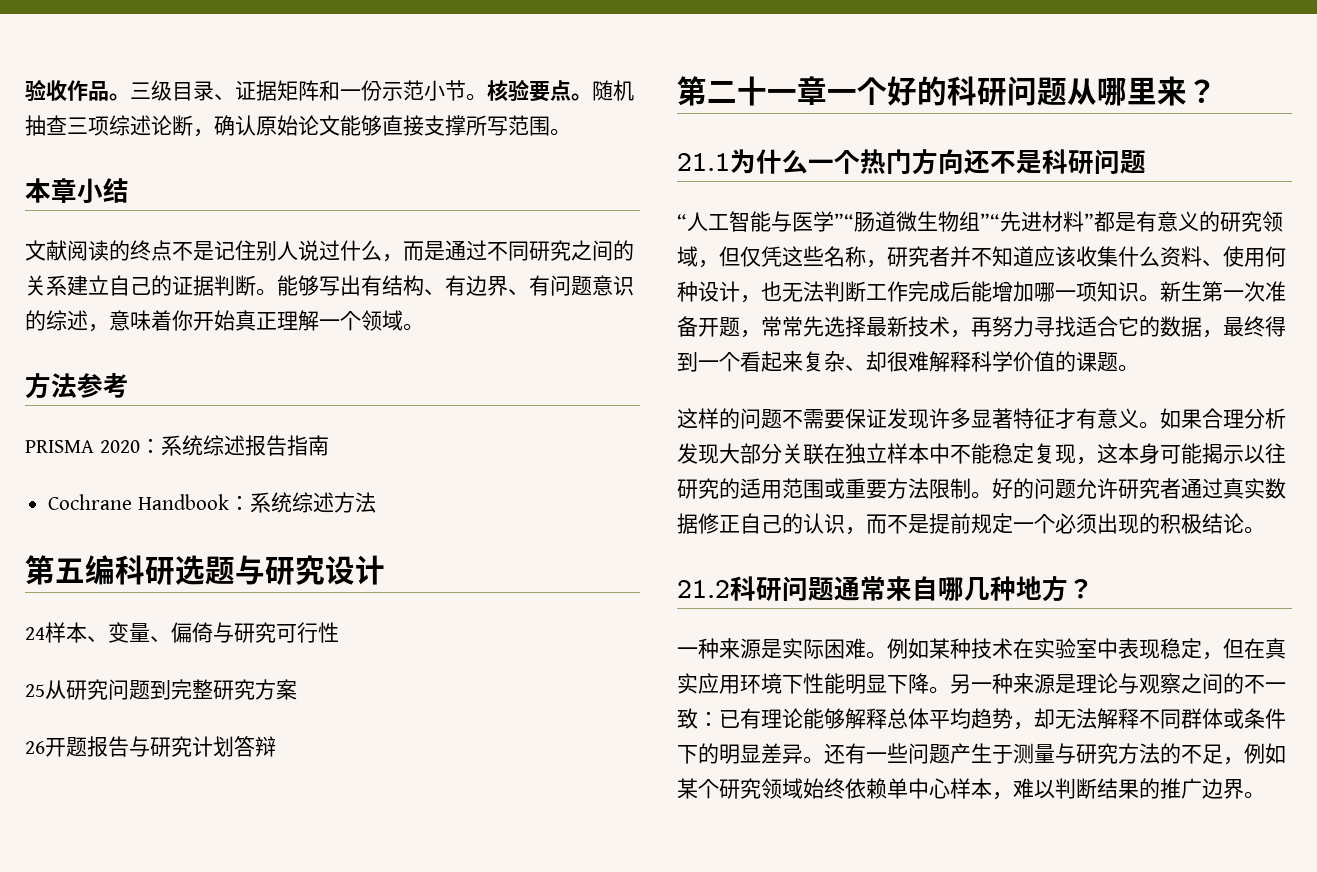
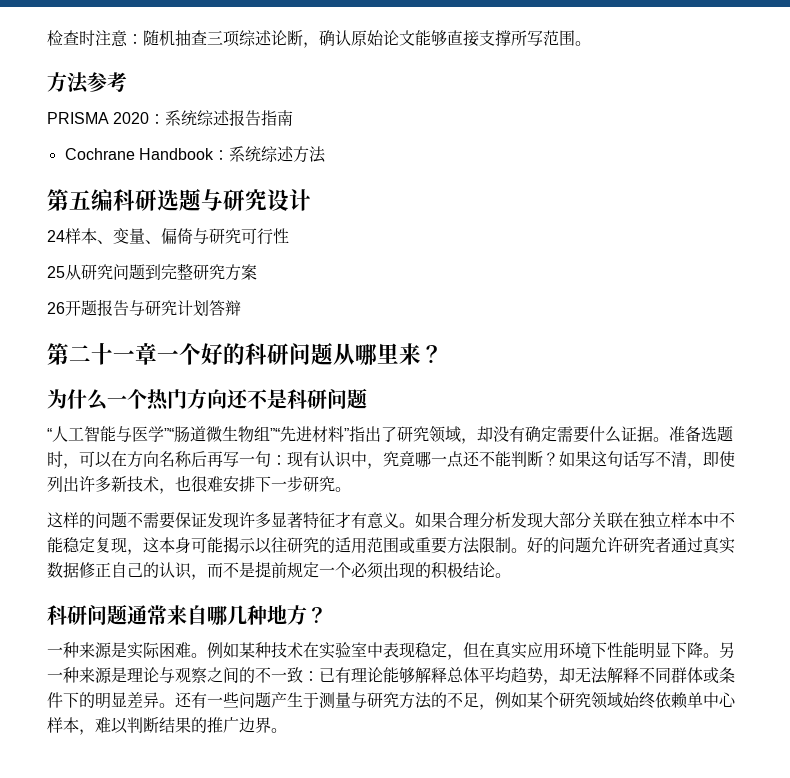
- 验收作品。三级目录、证据矩阵和一份示范小节。核验要点。随机抽查三项综述论断，确认原始论文能够直接支撑所写范围。
+ 检查时注意：随机抽查三项综述论断，确认原始论文能够直接支撑所写范围。
- 本章小结
- 文献阅读的终点不是记住别人说过什么，而是通过不同研究之间的关系建立自己的证据判断。能够写出有结构、有边界、有问题意识的综述，意味着你开始真正理解一个领域。
- 21.1为什么一个热门方向还不是科研问题
+ 为什么一个热门方向还不是科研问题
- “人工智能与医学”“肠道微生物组”“先进材料”都是有意义的研究领域，但仅凭这些名称，研究者并不知道应该收集什么资料、使用何种设计，也无法判断工作完成后能增加哪一项知识。新生第一次准备开题，常常先选择最新技术，再努力寻找适合它的数据，最终得到一个看起来复杂、却很难解释科学价值的课题。
+ “人工智能与医学”“肠道微生物组”“先进材料”指出了研究领域，却没有确定需要什么证据。准备选题时，可以在方向名称后再写一句：现有认识中，究竟哪一点还不能判断？如果这句话写不清，即使列出许多新技术，也很难安排下一步研究。
- 21.2科研问题通常来自哪几种地方？
+ 科研问题通常来自哪几种地方？

